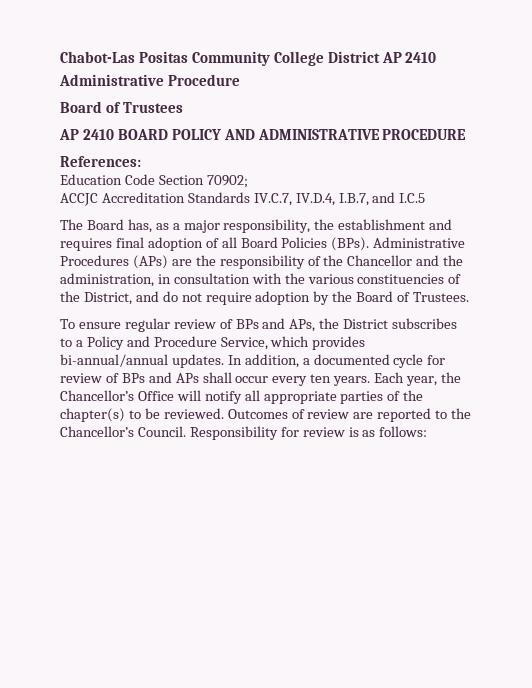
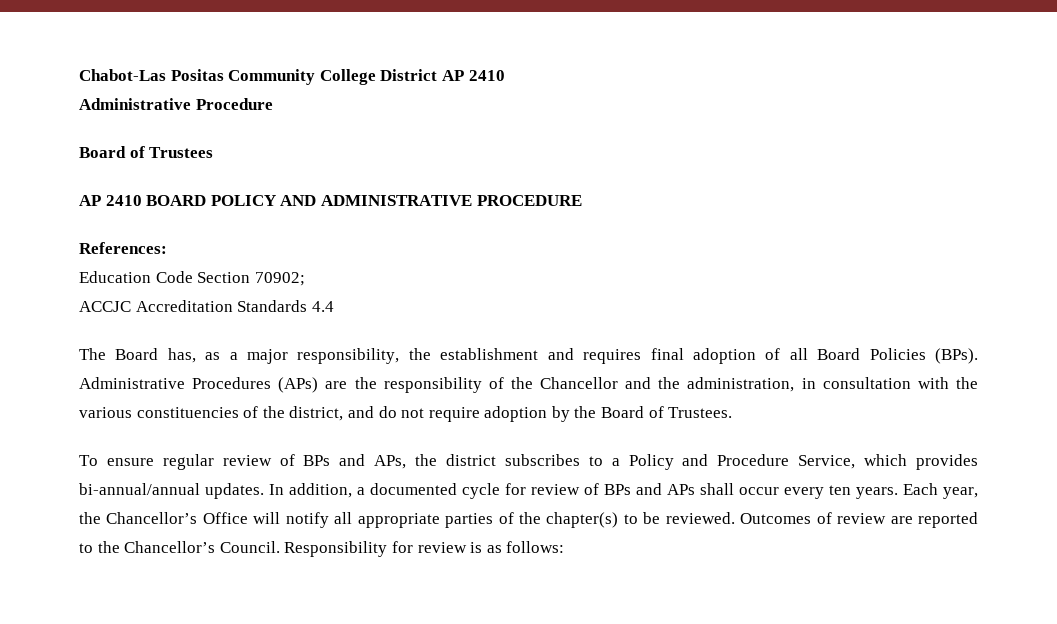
- ACCJC Accreditation Standards IV.C.7, IV.D.4, I.B.7, and I.C.5
+ ACCJC Accreditation Standards 4.4
- Administrative Procedures (APs) are the responsibility of the Chancellor and the administration, in consultation with the various constituencies of the District, and do not require adoption by the Board of Trustees.
+ Administrative Procedures (APs) are the responsibility of the Chancellor and the administration, in consultation with the various constituencies of the district, and do not require adoption by the Board of Trustees.
- To ensure regular review of BPs and APs, the District subscribes to a Policy and Procedure Service, which provides bi-annual/annual updates.
+ To ensure regular review of BPs and APs, the district subscribes to a Policy and Procedure Service, which provides bi-annual/annual updates.

